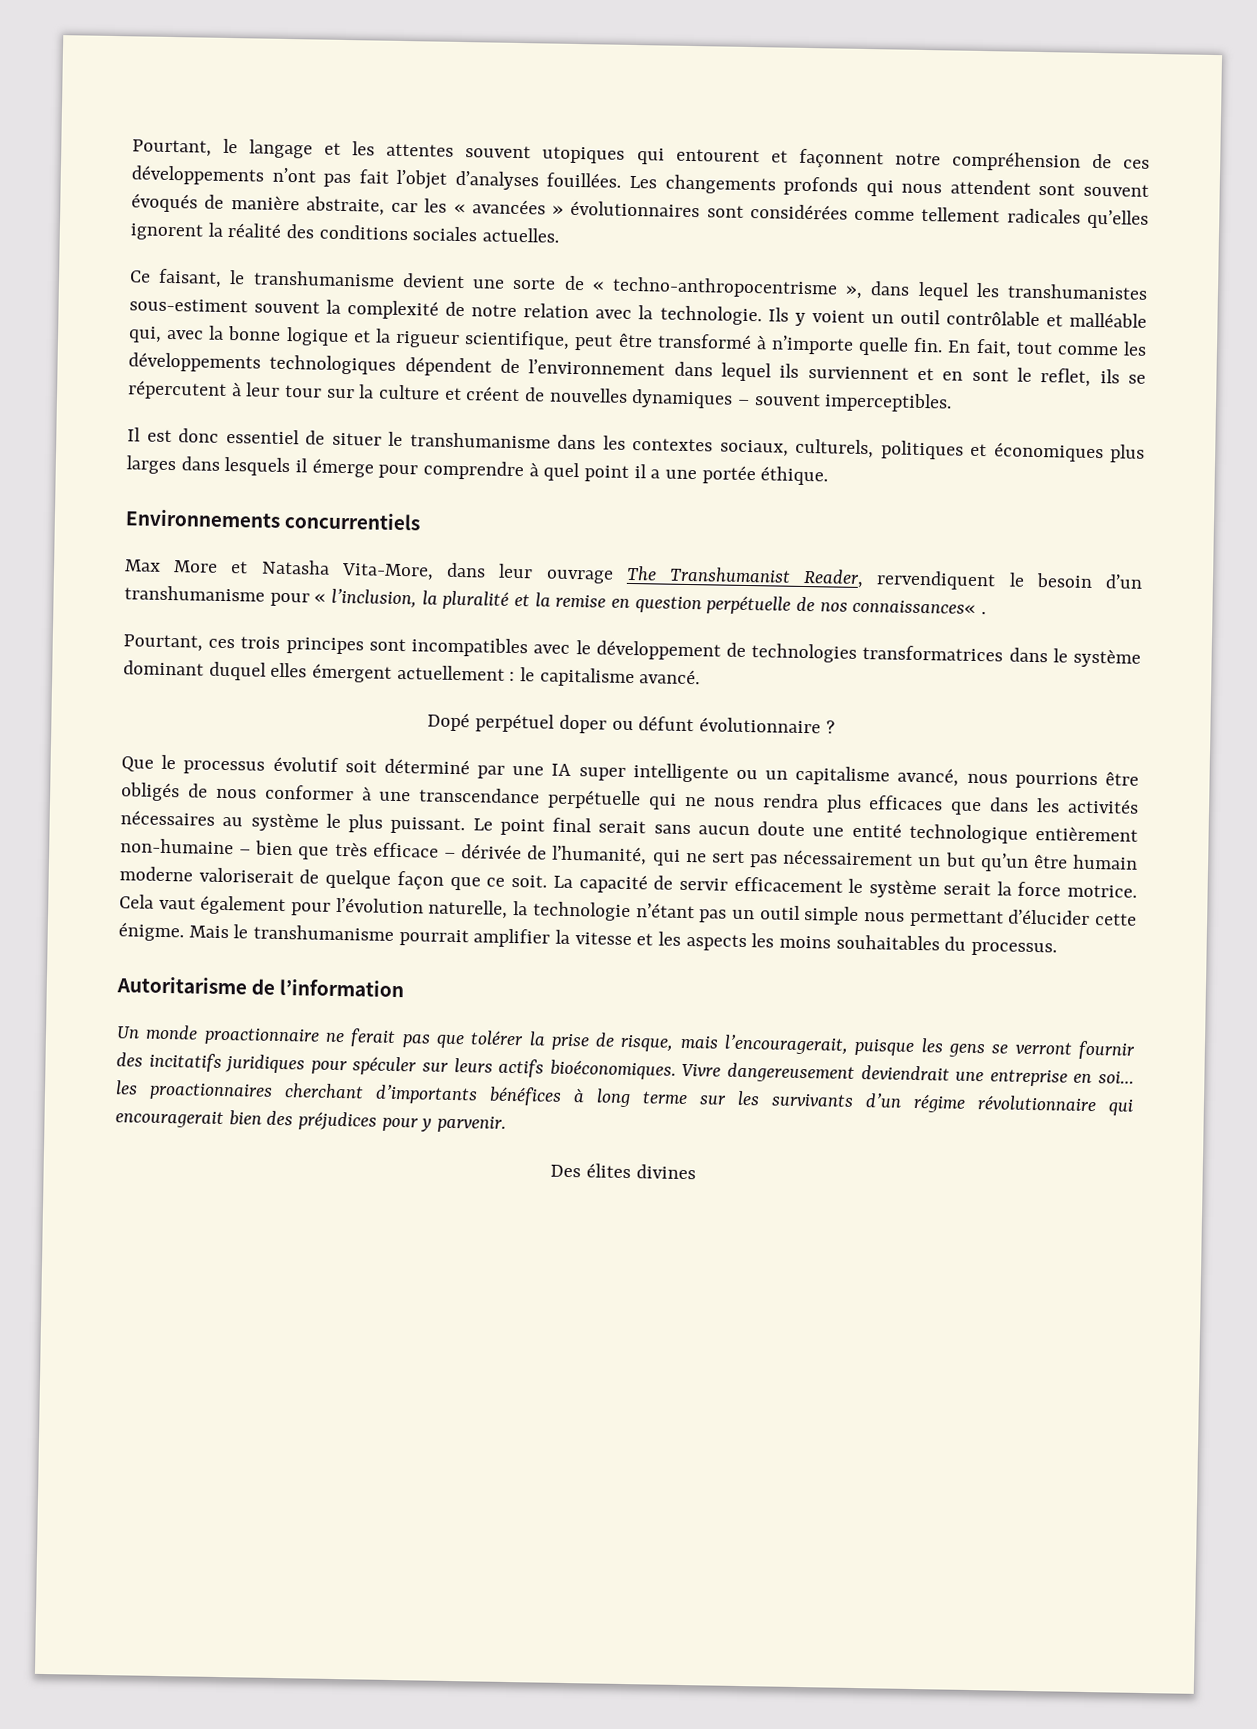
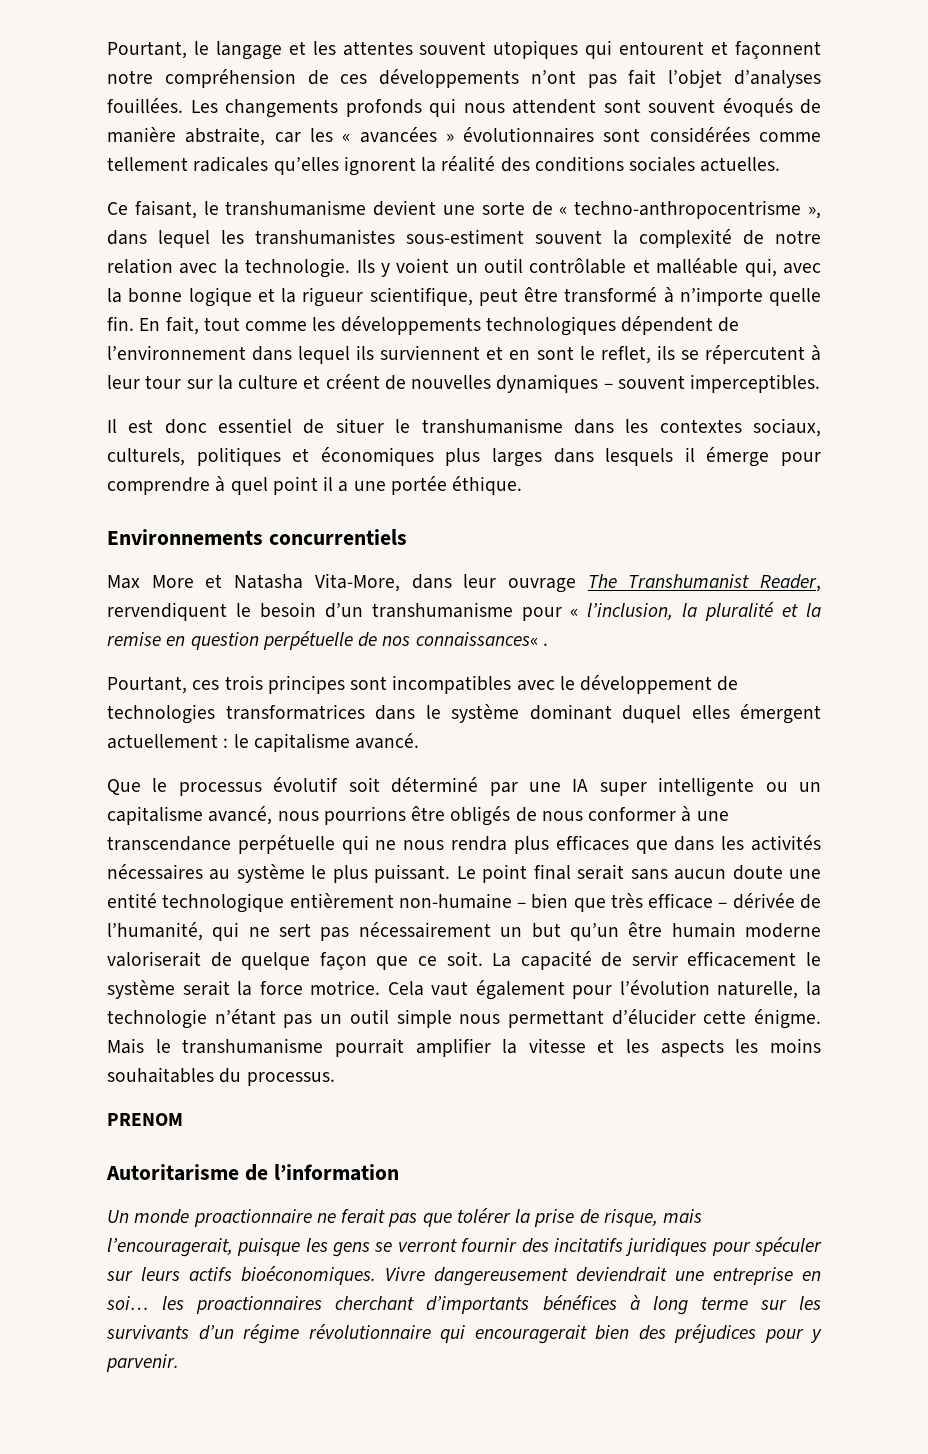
- Dopé perpétuel doper ou défunt évolutionnaire ?
+ PRENOM
- Des élites divines

